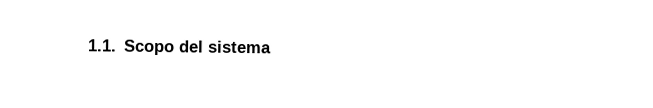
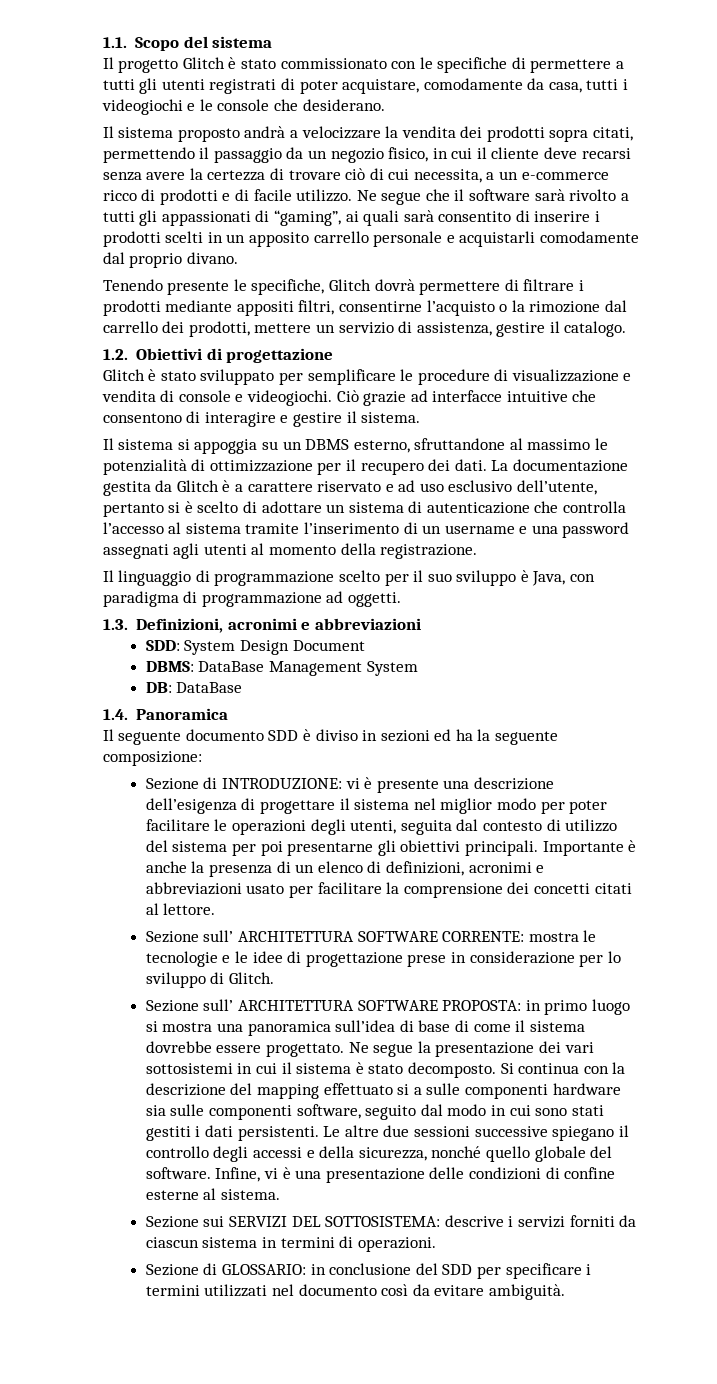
+ Il progetto Glitch è stato commissionato con le specifiche di permettere a tutti gli utenti registrati di poter acquistare, comodamente da casa, tutti i videogiochi e le console che desiderano.
+ Il sistema proposto andrà a velocizzare la vendita dei prodotti sopra citati, permettendo il passaggio da un negozio fisico, in cui il cliente deve recarsi senza avere la certezza di trovare ciò di cui necessita, a un e-commerce ricco di prodotti e di facile utilizzo. Ne segue che il software sarà rivolto a tutti gli appassionati di “gaming”, ai quali sarà consentito di inserire i prodotti scelti in un apposito carrello personale e acquistarli comodamente dal proprio divano.
+ Tenendo presente le specifiche, Glitch dovrà permettere di filtrare i prodotti mediante appositi filtri, consentirne l’acquisto o la rimozione dal carrello dei prodotti, mettere un servizio di assistenza, gestire il catalogo.
+ 1.2. Obiettivi di progettazione
+ Glitch è stato sviluppato per semplificare le procedure di visualizzazione e vendita di console e videogiochi. Ciò grazie ad interfacce intuitive che consentono di interagire e gestire il sistema.
+ Il sistema si appoggia su un DBMS esterno, sfruttandone al massimo le potenzialità di ottimizzazione per il recupero dei dati. La documentazione gestita da Glitch è a carattere riservato e ad uso esclusivo dell’utente, pertanto si è scelto di adottare un sistema di autenticazione che controlla l’accesso al sistema tramite l’inserimento di un username e una password assegnati agli utenti al momento della registrazione.
+ Il linguaggio di programmazione scelto per il suo sviluppo è Java, con paradigma di programmazione ad oggetti.
+ 1.3. Definizioni, acronimi e abbreviazioni
+ SDD: System Design Document
+ DBMS: DataBase Management System
+ DB: DataBase
+ 1.4. Panoramica
+ Il seguente documento SDD è diviso in sezioni ed ha la seguente composizione:
+ Sezione di INTRODUZIONE: vi è presente una descrizione dell’esigenza di progettare il sistema nel miglior modo per poter facilitare le operazioni degli utenti, seguita dal contesto di utilizzo del sistema per poi presentarne gli obiettivi principali. Importante è anche la presenza di un elenco di definizioni, acronimi e abbreviazioni usato per facilitare la comprensione dei concetti citati al lettore.
+ Sezione sull’ ARCHITETTURA SOFTWARE CORRENTE: mostra le tecnologie e le idee di progettazione prese in considerazione per lo sviluppo di Glitch.
+ Sezione sull’ ARCHITETTURA SOFTWARE PROPOSTA: in primo luogo si mostra una panoramica sull’idea di base di come il sistema dovrebbe essere progettato. Ne segue la presentazione dei vari sottosistemi in cui il sistema è stato decomposto. Si continua con la descrizione del mapping effettuato si a sulle componenti hardware sia sulle componenti software, seguito dal modo in cui sono stati gestiti i dati persistenti. Le altre due sessioni successive spiegano il controllo degli accessi e della sicurezza, nonché quello globale del software. Infine, vi è una presentazione delle condizioni di confine esterne al sistema.
+ Sezione sui SERVIZI DEL SOTTOSISTEMA: descrive i servizi forniti da ciascun sistema in termini di operazioni.
+ Sezione di GLOSSARIO: in conclusione del SDD per specificare i termini utilizzati nel documento così da evitare ambiguità.

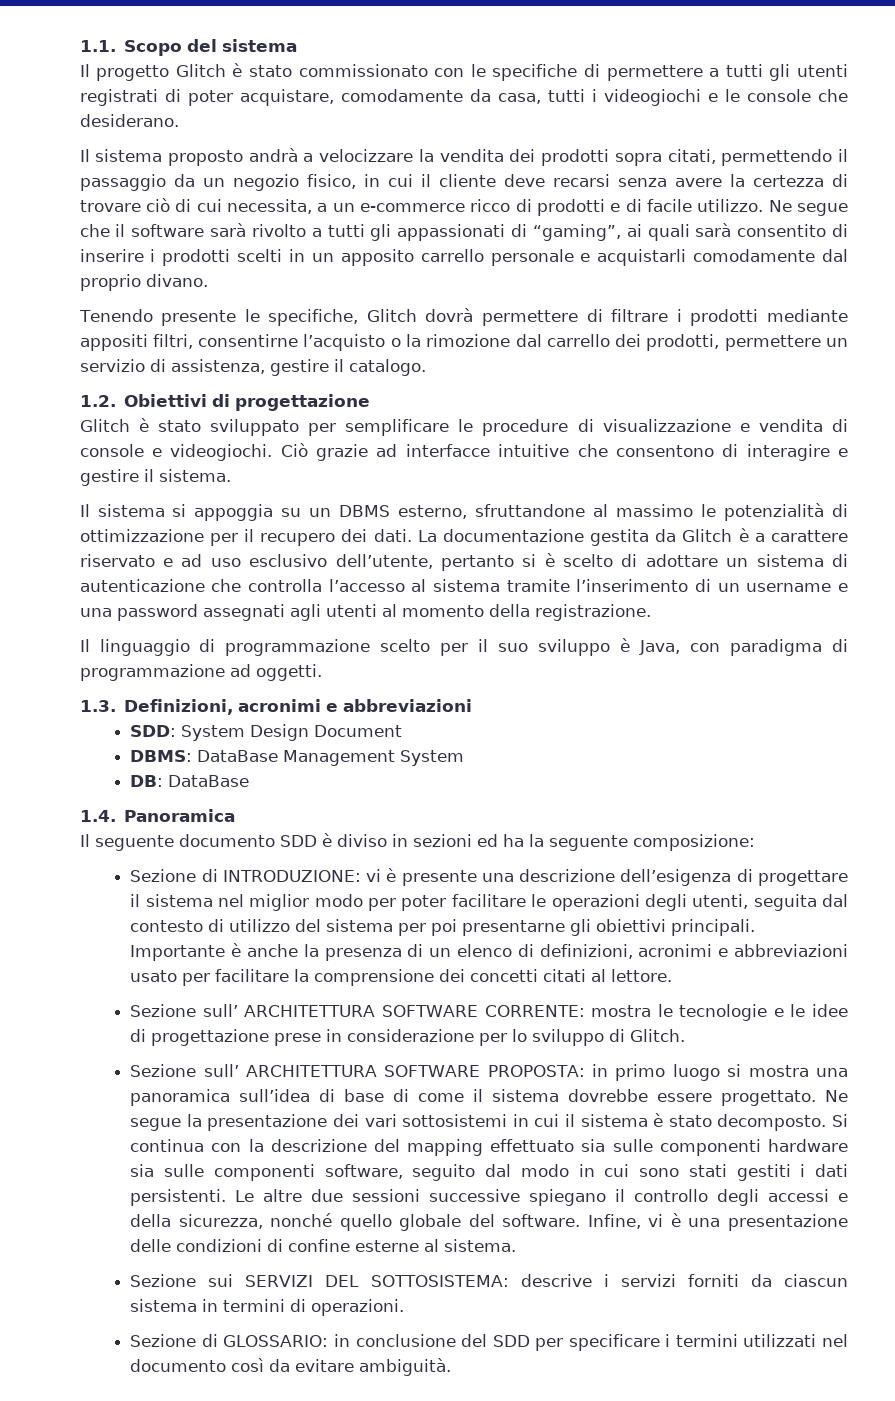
- Tenendo presente le specifiche, Glitch dovrà permettere di filtrare i prodotti mediante appositi filtri, consentirne l’acquisto o la rimozione dal carrello dei prodotti, mettere un servizio di assistenza, gestire il catalogo.
+ Tenendo presente le specifiche, Glitch dovrà permettere di filtrare i prodotti mediante appositi filtri, consentirne l’acquisto o la rimozione dal carrello dei prodotti, permettere un servizio di assistenza, gestire il catalogo.
- Si continua con la descrizione del mapping effettuato si a sulle componenti hardware sia sulle componenti software, seguito dal modo in cui sono stati gestiti i dati persistenti.
+ Si continua con la descrizione del mapping effettuato sia sulle componenti hardware sia sulle componenti software, seguito dal modo in cui sono stati gestiti i dati persistenti.

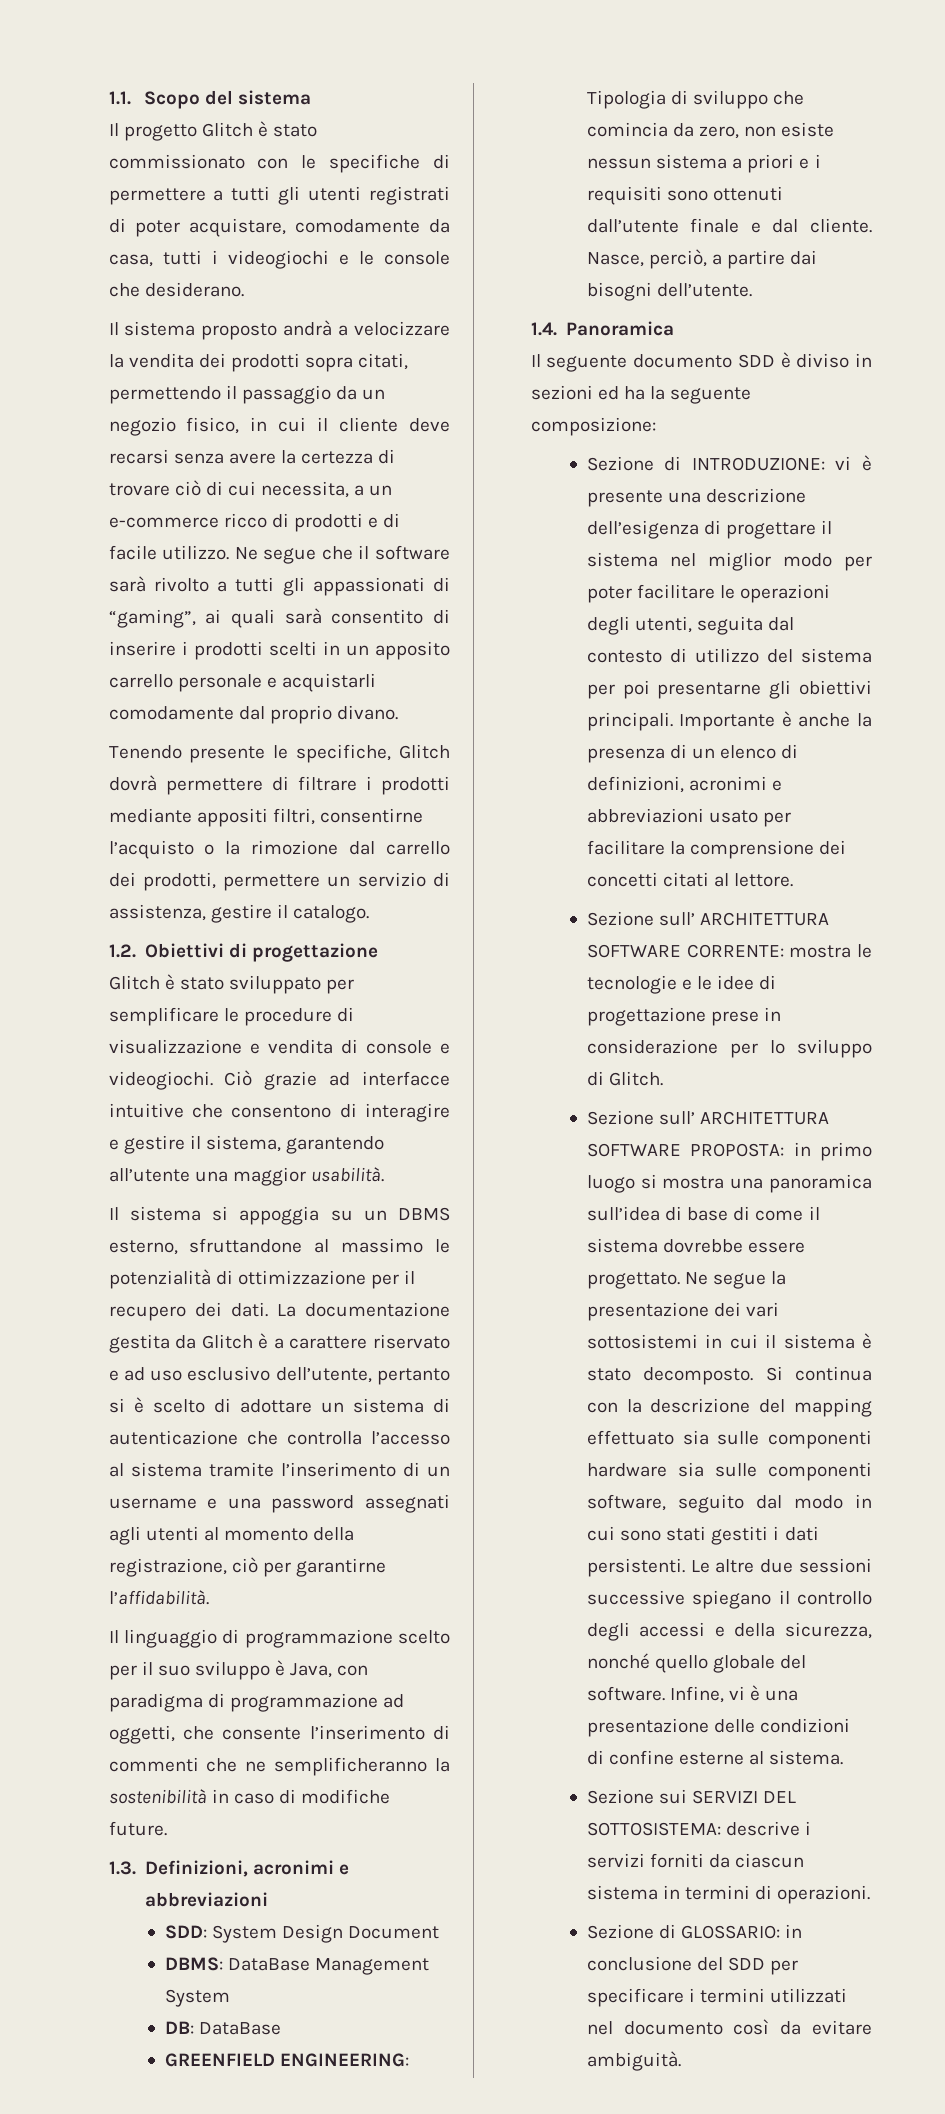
- Ciò grazie ad interfacce intuitive che consentono di interagire e gestire il sistema.
+ Ciò grazie ad interfacce intuitive che consentono di interagire e gestire il sistema, garantendo all’utente una maggior usabilità.
- La documentazione gestita da Glitch è a carattere riservato e ad uso esclusivo dell’utente, pertanto si è scelto di adottare un sistema di autenticazione che controlla l’accesso al sistema tramite l’inserimento di un username e una password assegnati agli utenti al momento della registrazione.
+ La documentazione gestita da Glitch è a carattere riservato e ad uso esclusivo dell’utente, pertanto si è scelto di adottare un sistema di autenticazione che controlla l’accesso al sistema tramite l’inserimento di un username e una password assegnati agli utenti al momento della registrazione, ciò per garantirne l’affidabilità.
- Il linguaggio di programmazione scelto per il suo sviluppo è Java, con paradigma di programmazione ad oggetti.
+ Il linguaggio di programmazione scelto per il suo sviluppo è Java, con paradigma di programmazione ad oggetti, che consente l’inserimento di commenti che ne semplificheranno la sostenibilità in caso di modifiche future.
+ GREENFIELD ENGINEERING: Tipologia di sviluppo che comincia da zero, non esiste nessun sistema a priori e i requisiti sono ottenuti dall’utente finale e dal cliente. Nasce, perciò, a partire dai bisogni dell’utente.

